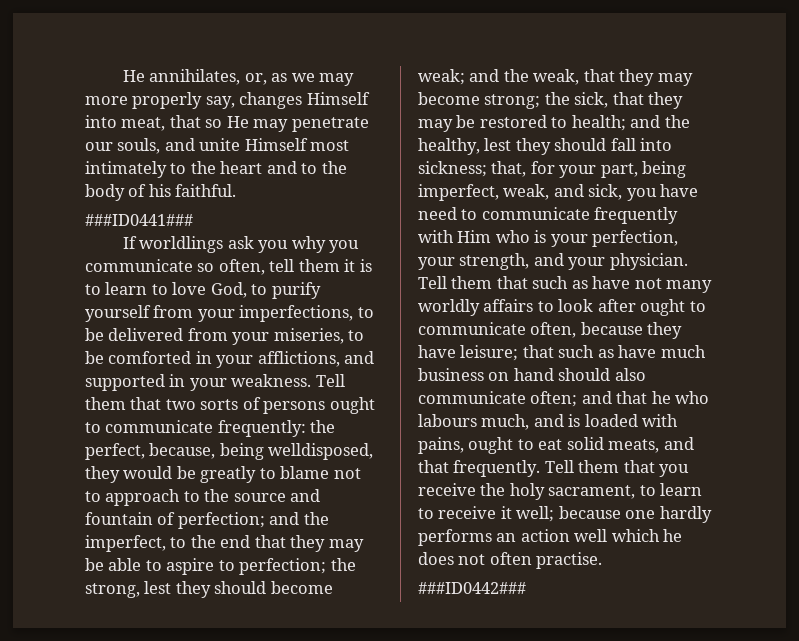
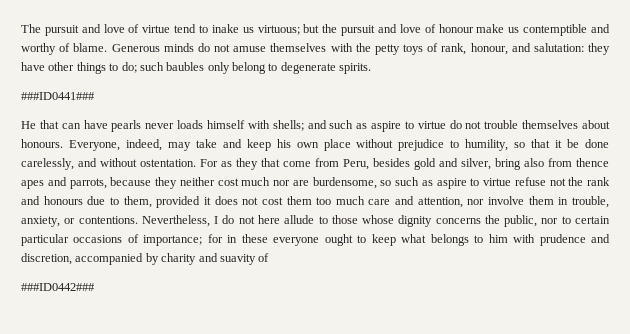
- He annihilates, or, as we may more properly say, changes Himself into meat, that so He may penetrate our souls, and unite Himself most intimately to the heart and to the body of his faithful.
+ The pursuit and love of virtue tend to inake us virtuous; but the pursuit and love of honour make us contemptible and worthy of blame. Generous minds do not amuse themselves with the petty toys of rank, honour, and salutation: they have other things to do; such baubles only belong to degenerate spirits.
  ###ID0441###
- If worldlings ask you why you communicate so often, tell them it is to learn to love God, to purify yourself from your imperfections, to be delivered from your miseries, to be comforted in your afflictions, and supported in your weakness. Tell them that two sorts of persons ought to communicate frequently: the perfect, because, being welldisposed, they would be greatly to blame not to approach to the source and fountain of perfection; and the imperfect, to the end that they may be able to aspire to perfection; the strong, lest they should become weak; and the weak, that they may become strong; the sick, that they may be restored to health; and the healthy, lest they should fall into sickness; that, for your part, being imperfect, weak, and sick, you have need to communicate frequently with Him who is your perfection, your strength, and your physician. Tell them that such as have not many worldly affairs to look after ought to communicate often, because they have leisure; that such as have much business on hand should also communicate often; and that he who labours much, and is loaded with pains, ought to eat solid meats, and that frequently. Tell them that you receive the holy sacrament, to learn to receive it well; because one hardly performs an action well which he does not often practise.
+ He that can have pearls never loads himself with shells; and such as aspire to virtue do not trouble themselves about honours. Everyone, indeed, may take and keep his own place without prejudice to humility, so that it be done carelessly, and without ostentation. For as they that come from Peru, besides gold and silver, bring also from thence apes and parrots, because they neither cost much nor are burdensome, so such as aspire to virtue refuse not the rank and honours due to them, provided it does not cost them too much care and attention, nor involve them in trouble, anxiety, or contentions. Nevertheless, I do not here allude to those whose dignity concerns the public, nor to certain particular occasions of importance; for in these everyone ought to keep what belongs to him with prudence and discretion, accompanied by charity and suavity of

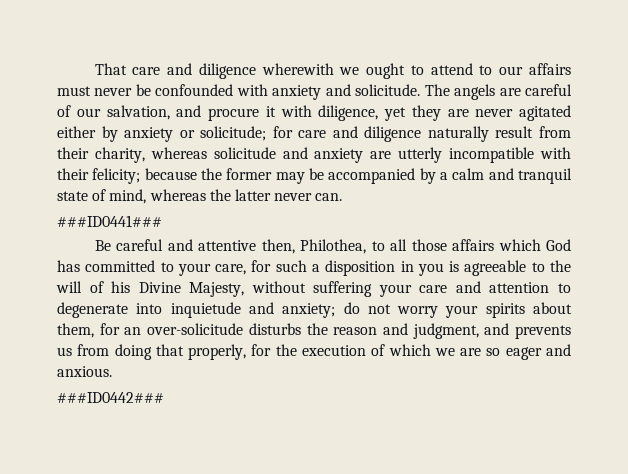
- The pursuit and love of virtue tend to inake us virtuous; but the pursuit and love of honour make us contemptible and worthy of blame. Generous minds do not amuse themselves with the petty toys of rank, honour, and salutation: they have other things to do; such baubles only belong to degenerate spirits.
+ That care and diligence wherewith we ought to attend to our affairs must never be confounded with anxiety and solicitude. The angels are careful of our salvation, and procure it with diligence, yet they are never agitated either by anxiety or solicitude; for care and diligence naturally result from their charity, whereas solicitude and anxiety are utterly incompatible with their felicity; because the former may be accompanied by a calm and tranquil state of mind, whereas the latter never can.
  ###ID0441###
- He that can have pearls never loads himself with shells; and such as aspire to virtue do not trouble themselves about honours. Everyone, indeed, may take and keep his own place without prejudice to humility, so that it be done carelessly, and without ostentation. For as they that come from Peru, besides gold and silver, bring also from thence apes and parrots, because they neither cost much nor are burdensome, so such as aspire to virtue refuse not the rank and honours due to them, provided it does not cost them too much care and attention, nor involve them in trouble, anxiety, or contentions. Nevertheless, I do not here allude to those whose dignity concerns the public, nor to certain particular occasions of importance; for in these everyone ought to keep what belongs to him with prudence and discretion, accompanied by charity and suavity of
+ Be careful and attentive then, Philothea, to all those affairs which God has committed to your care, for such a disposition in you is agreeable to the will of his Divine Majesty, without suffering your care and attention to degenerate into inquietude and anxiety; do not worry your spirits about them, for an over-solicitude disturbs the reason and judgment, and prevents us from doing that properly, for the execution of which we are so eager and anxious.

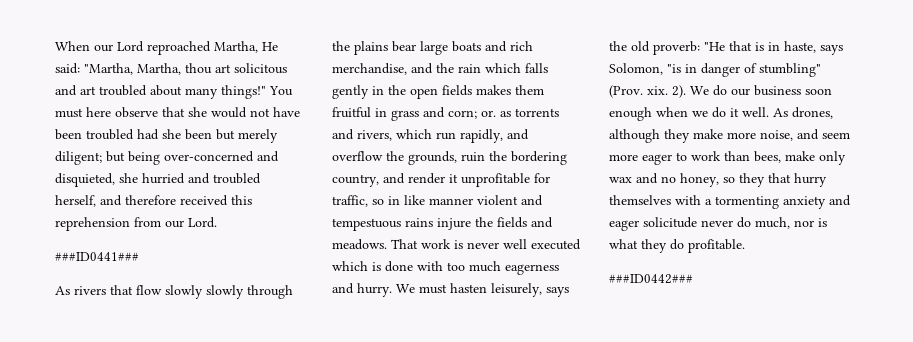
- That care and diligence wherewith we ought to attend to our affairs must never be confounded with anxiety and solicitude. The angels are careful of our salvation, and procure it with diligence, yet they are never agitated either by anxiety or solicitude; for care and diligence naturally result from their charity, whereas solicitude and anxiety are utterly incompatible with their felicity; because the former may be accompanied by a calm and tranquil state of mind, whereas the latter never can.
+ When our Lord reproached Martha, He said: "Martha, Martha, thou art solicitous and art troubled about many things!" You must here observe that she would not have been troubled had she been but merely diligent; but being over-concerned and disquieted, she hurried and troubled herself, and therefore received this reprehension from our Lord.
  ###ID0441###
- Be careful and attentive then, Philothea, to all those affairs which God has committed to your care, for such a disposition in you is agreeable to the will of his Divine Majesty, without suffering your care and attention to degenerate into inquietude and anxiety; do not worry your spirits about them, for an over-solicitude disturbs the reason and judgment, and prevents us from doing that properly, for the execution of which we are so eager and anxious.
+ As rivers that flow slowly slowly through the plains bear large boats and rich merchandise, and the rain which falls gently in the open fields makes them fruitful in grass and corn; or. as torrents and rivers, which run rapidly, and overflow the grounds, ruin the bordering country, and render it unprofitable for traffic, so in like manner violent and tempestuous rains injure the fields and meadows. That work is never well executed which is done with too much eagerness and hurry. We must hasten leisurely, says the old proverb: "He that is in haste, says Solomon, "is in danger of stumbling" (Prov. xix. 2). We do our business soon enough when we do it well. As drones, although they make more noise, and seem more eager to work than bees, make only wax and no honey, so they that hurry themselves with a tormenting anxiety and eager solicitude never do much, nor is what they do profitable.

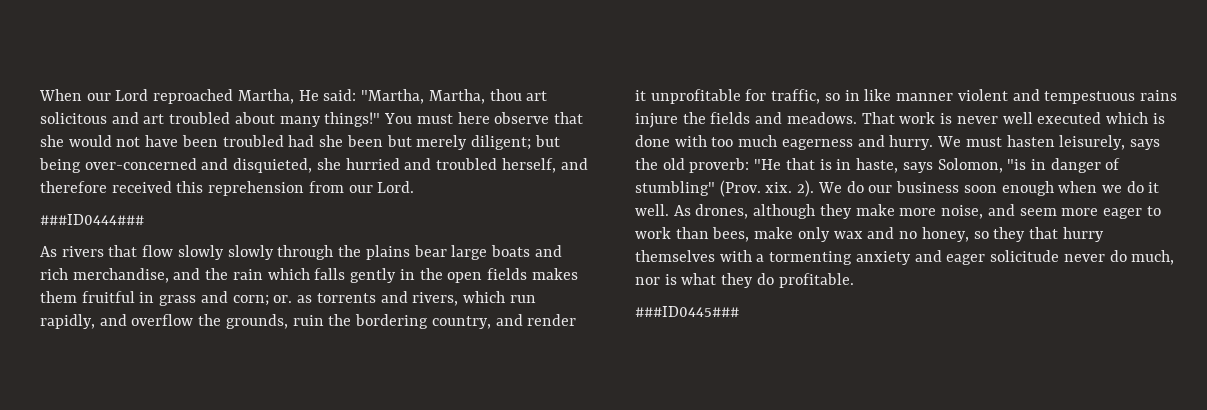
- ###ID0441###
+ ###ID0444###
- ###ID0442###
+ ###ID0445###

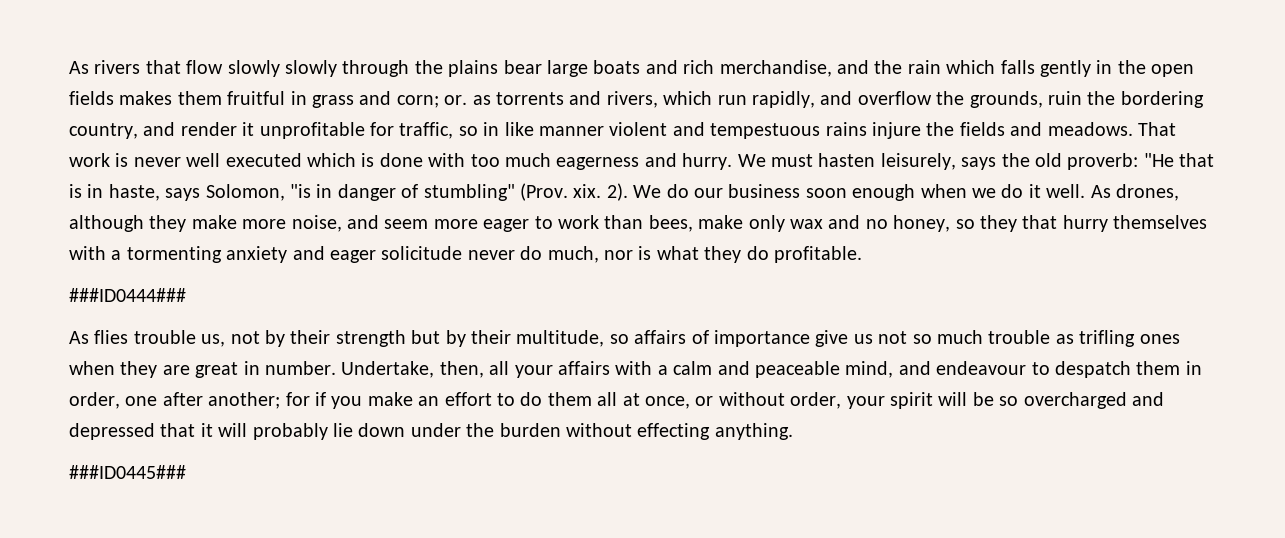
- When our Lord reproached Martha, He said: "Martha, Martha, thou art solicitous and art troubled about many things!" You must here observe that she would not have been troubled had she been but merely diligent; but being over-concerned and disquieted, she hurried and troubled herself, and therefore received this reprehension from our Lord.
- ###ID0444###
+ ###ID0444###
+ As flies trouble us, not by their strength but by their multitude, so affairs of importance give us not so much trouble as trifling ones when they are great in number. Undertake, then, all your affairs with a calm and peaceable mind, and endeavour to despatch them in order, one after another; for if you make an effort to do them all at once, or without order, your spirit will be so overcharged and depressed that it will probably lie down under the burden without effecting anything.

